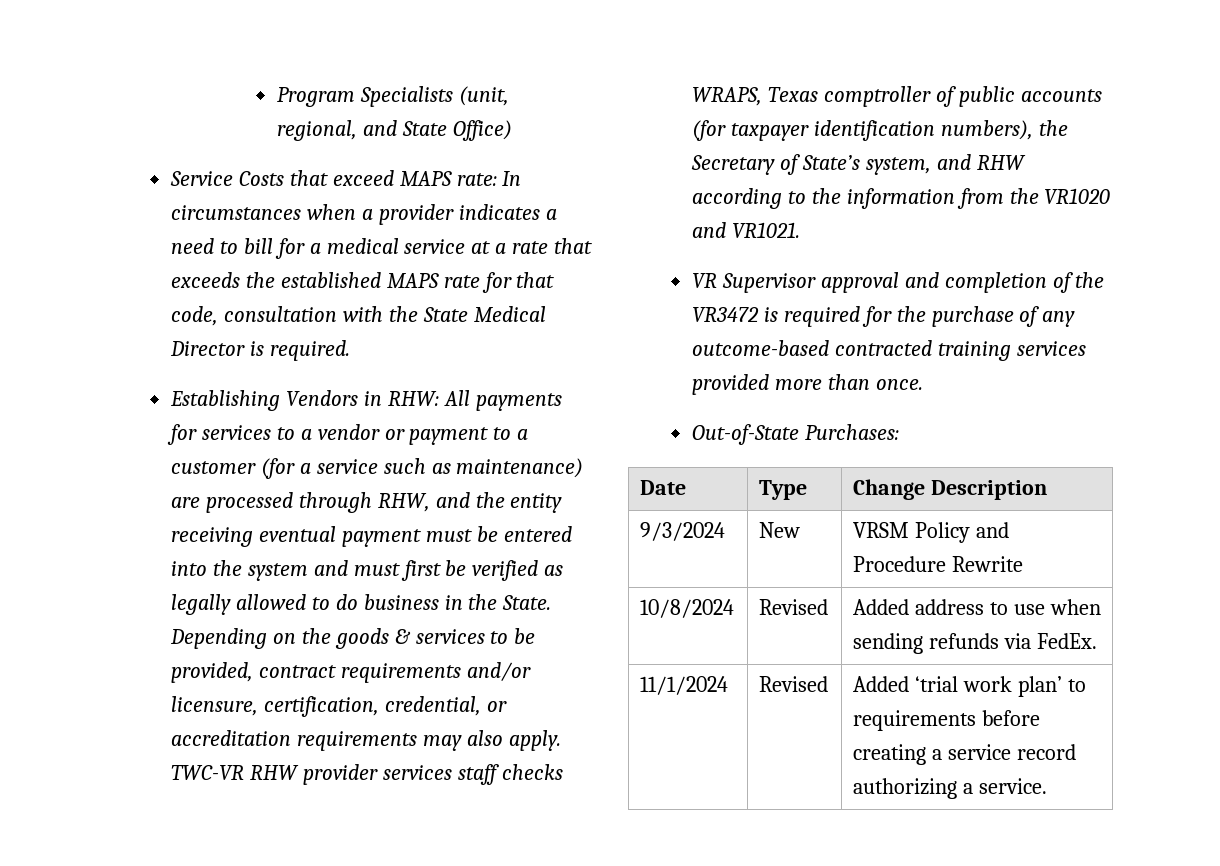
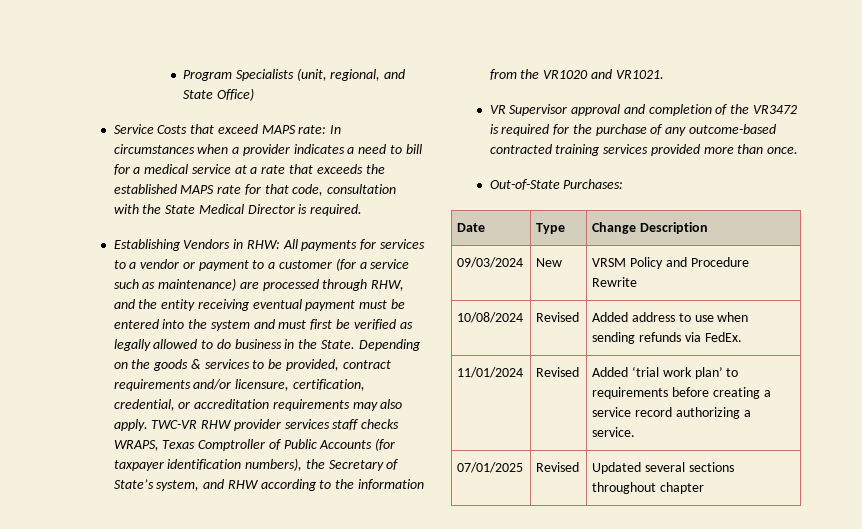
- TWC-VR RHW provider services staff checks WRAPS, Texas comptroller of public accounts (for taxpayer identification numbers), the Secretary of State’s system, and RHW according to the information from the VR1020 and VR1021.
+ TWC-VR RHW provider services staff checks WRAPS, Texas Comptroller of Public Accounts (for taxpayer identification numbers), the Secretary of State’s system, and RHW according to the information from the VR1020 and VR1021.
- 9/3/2024 | New | VRSM Policy and Procedure Rewrite
+ 09/03/2024 | New | VRSM Policy and Procedure Rewrite
- 10/8/2024 | Revised | Added address to use when sending refunds via FedEx.
+ 10/08/2024 | Revised | Added address to use when sending refunds via FedEx.
- 11/1/2024 | Revised | Added ‘trial work plan’ to requirements before creating a service record authorizing a service.
+ 11/01/2024 | Revised | Added ‘trial work plan’ to requirements before creating a service record authorizing a service.
+ 07/01/2025 | Revised | Updated several sections throughout chapter

